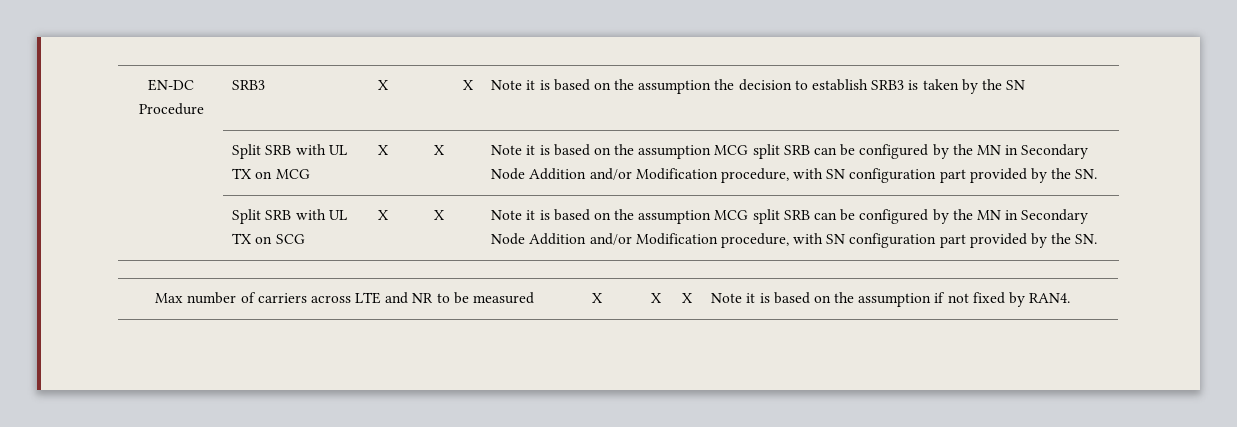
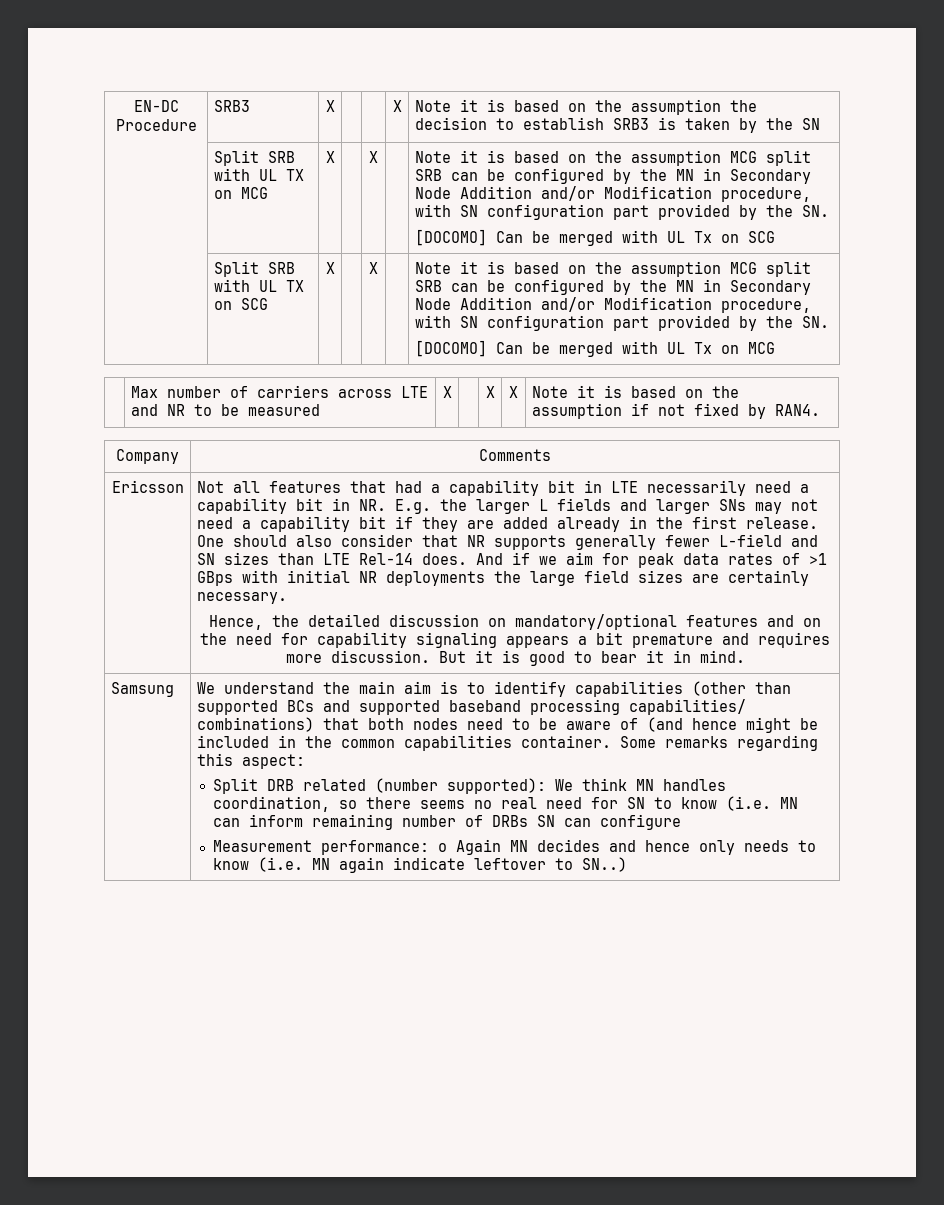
+ [DOCOMO] Can be merged with UL Tx on SCG
+ [DOCOMO] Can be merged with UL Tx on MCG
+ Company | Comments
+ Ericsson | Not all features that had a capability bit in LTE necessarily need a capability bit in NR. E.g. the larger L fields and larger SNs may not need a capability bit if they are added already in the first release. One should also consider that NR supports generally fewer L-field and SN sizes than LTE Rel-14 does. And if we aim for peak data rates of >1 GBps with initial NR deployments the large field sizes are certainly necessary.
+ Hence, the detailed discussion on mandatory/optional features and on the need for capability signaling appears a bit premature and requires more discussion. But it is good to bear it in mind.
+ Samsung | We understand the main aim is to identify capabilities (other than supported BCs and supported baseband processing capabilities/ combinations) that both nodes need to be aware of (and hence might be included in the common capabilities container. Some remarks regarding this aspect:
+ Split DRB related (number supported): We think MN handles coordination, so there seems no real need for SN to know (i.e. MN can inform remaining number of DRBs SN can configure
+ Measurement performance: o Again MN decides and hence only needs to know (i.e. MN again indicate leftover to SN..)

